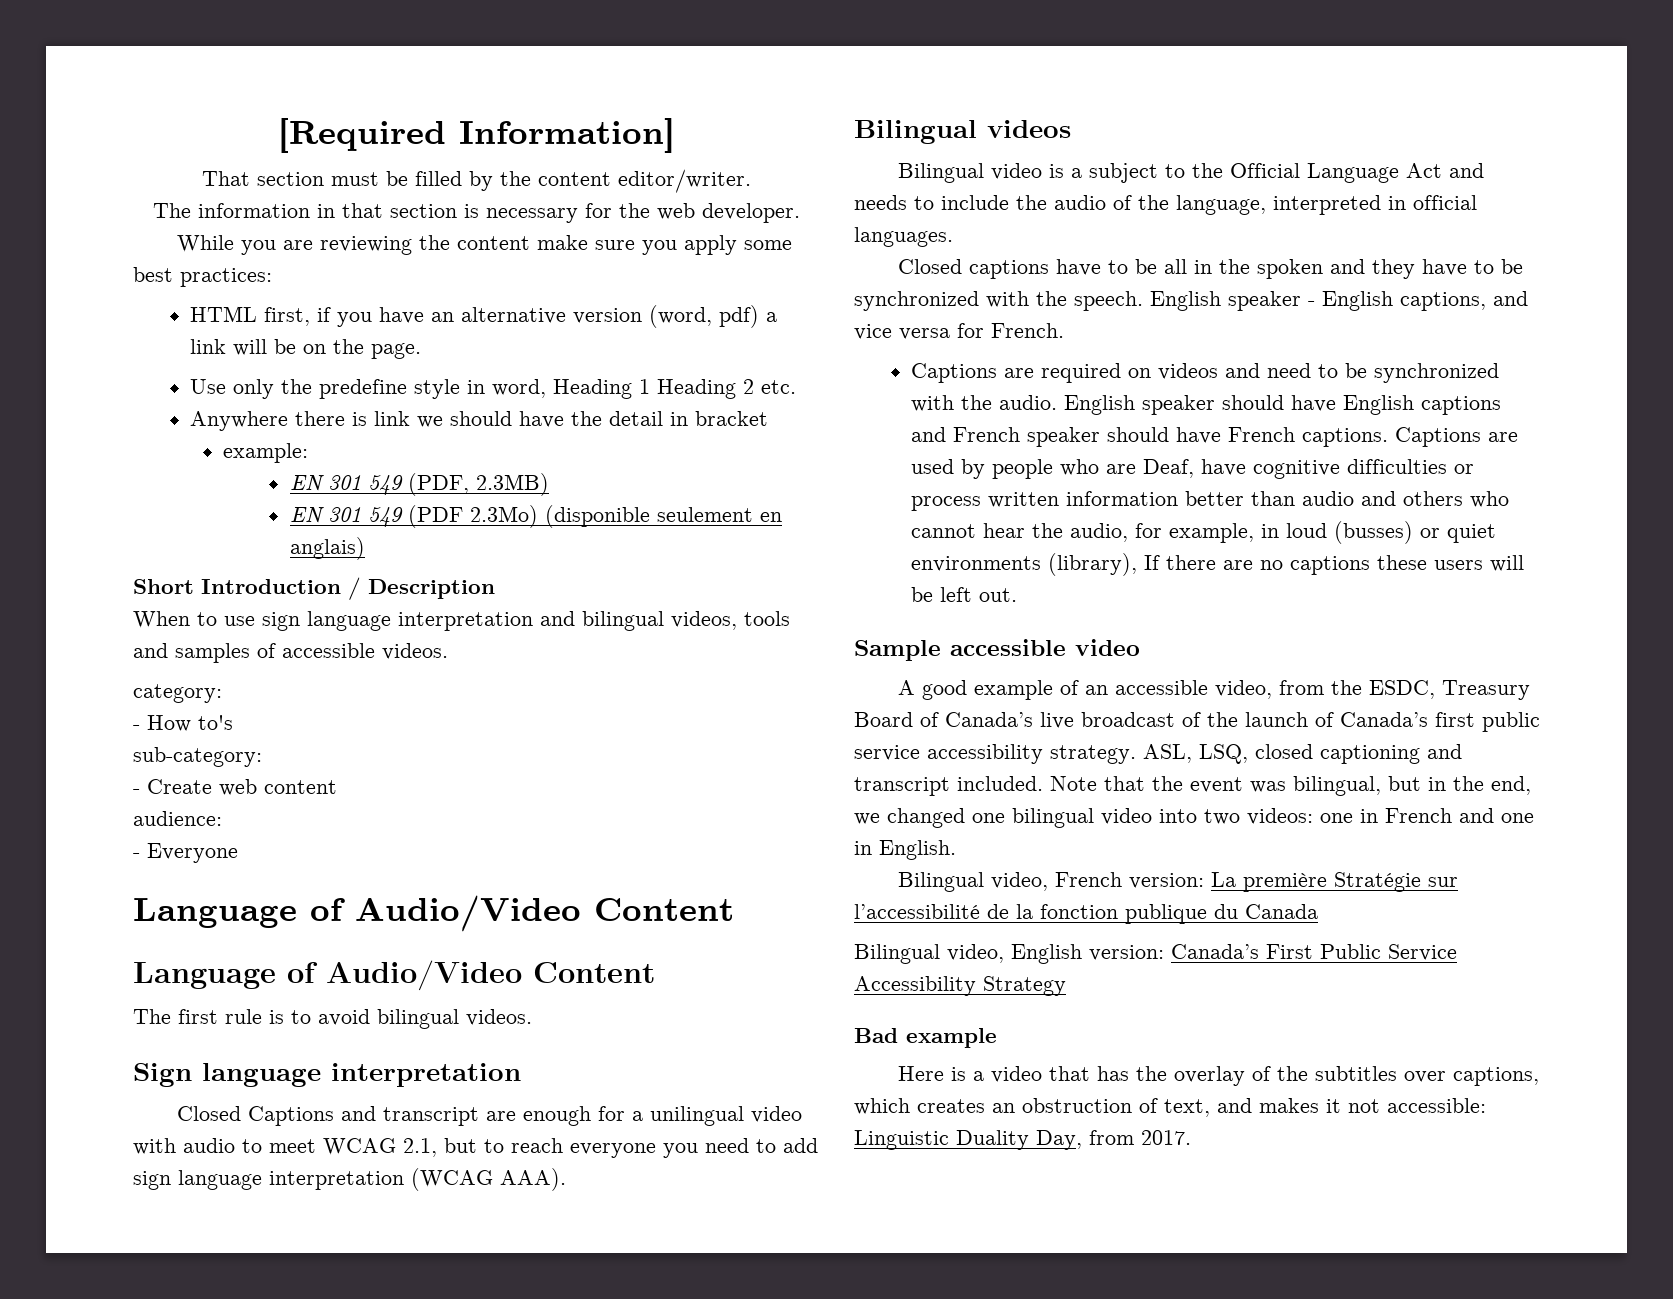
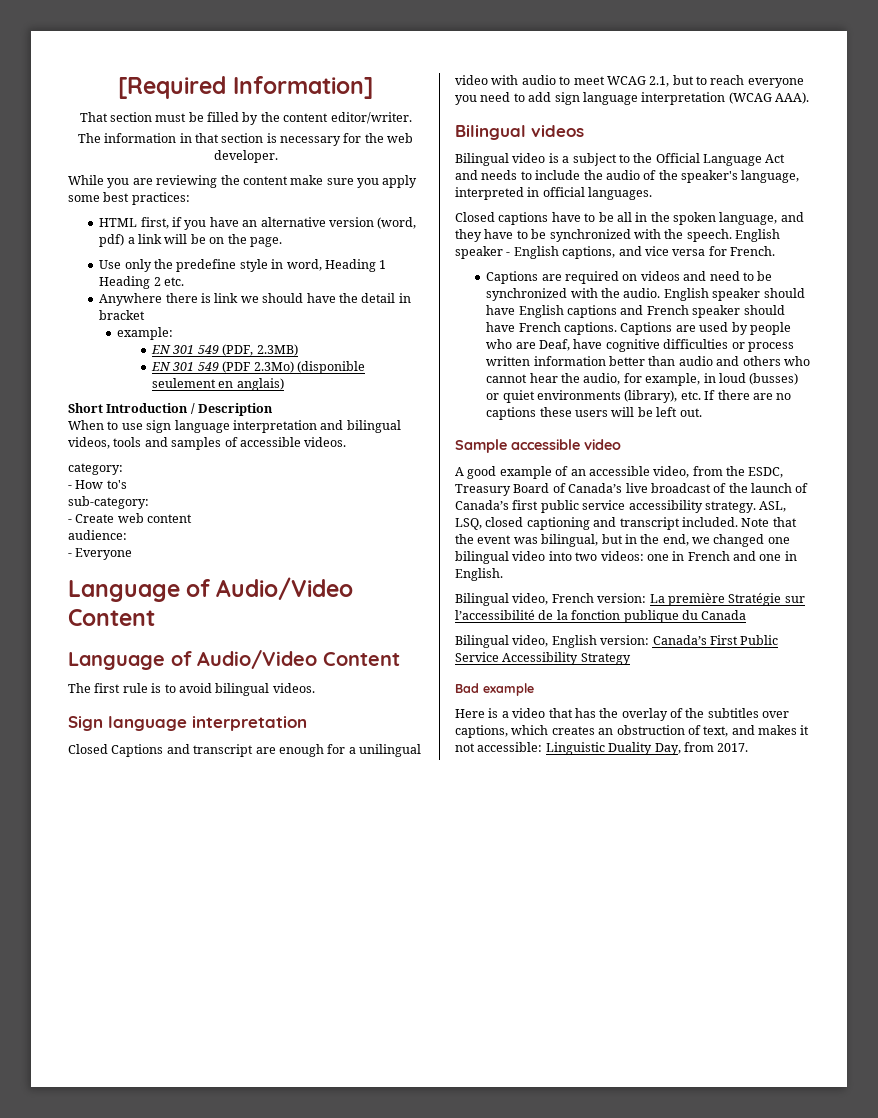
- Bilingual video is a subject to the Official Language Act and needs to include the audio of the language, interpreted in official languages.
+ Bilingual video is a subject to the Official Language Act and needs to include the audio of the speaker's language, interpreted in official languages.
- Closed captions have to be all in the spoken and they have to be synchronized with the speech.
+ Closed captions have to be all in the spoken language, and they have to be synchronized with the speech.
- Captions are used by people who are Deaf, have cognitive difficulties or process written information better than audio and others who cannot hear the audio, for example, in loud (busses) or quiet environments (library), If there are no captions these users will be left out.
+ Captions are used by people who are Deaf, have cognitive difficulties or process written information better than audio and others who cannot hear the audio, for example, in loud (busses) or quiet environments (library), etc. If there are no captions these users will be left out.

